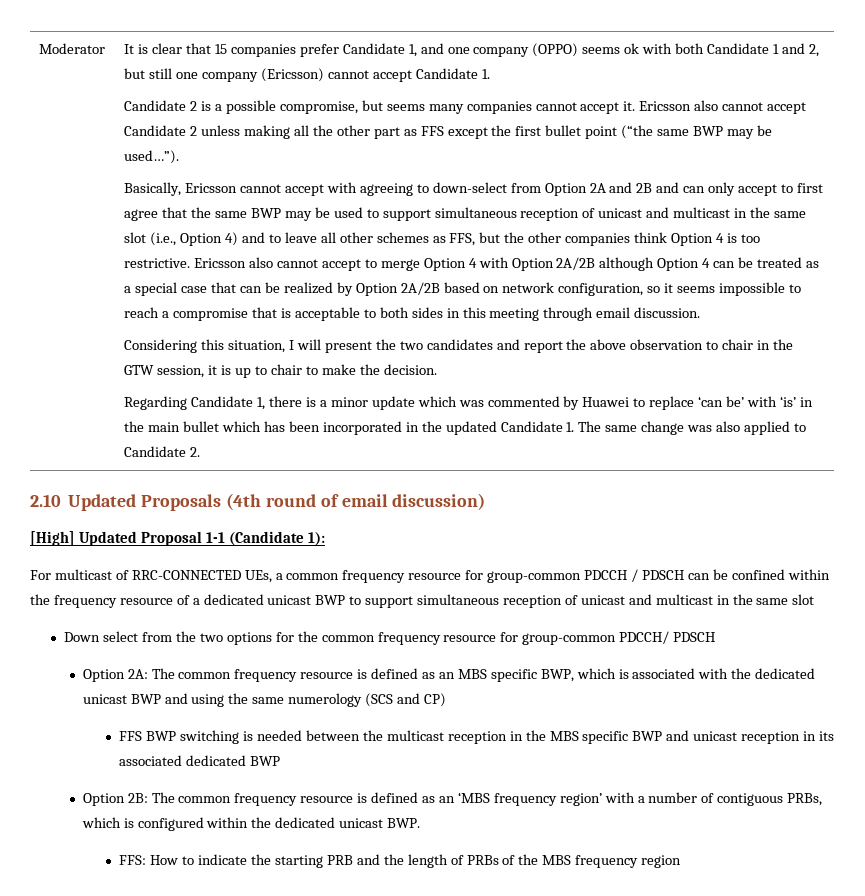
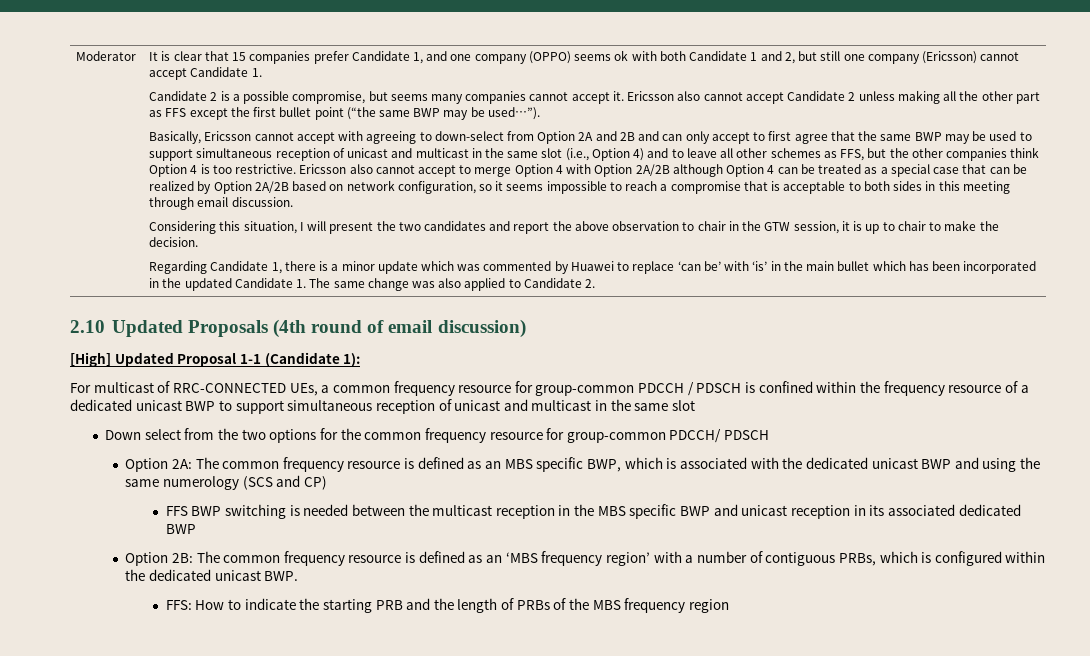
- For multicast of RRC-CONNECTED UEs, a common frequency resource for group-common PDCCH / PDSCH can be confined within the frequency resource of a dedicated unicast BWP to support simultaneous reception of unicast and multicast in the same slot
+ For multicast of RRC-CONNECTED UEs, a common frequency resource for group-common PDCCH / PDSCH is confined within the frequency resource of a dedicated unicast BWP to support simultaneous reception of unicast and multicast in the same slot

